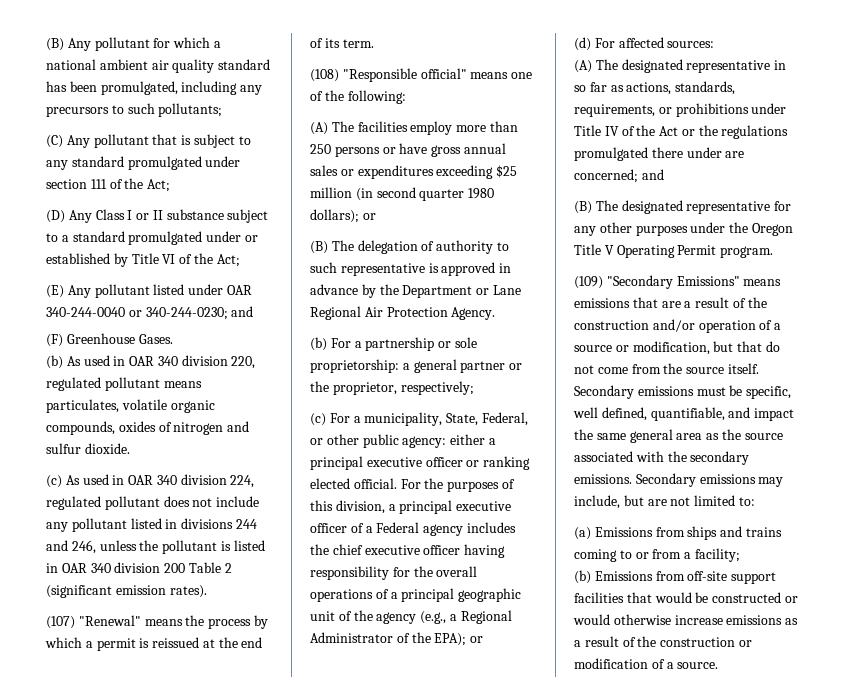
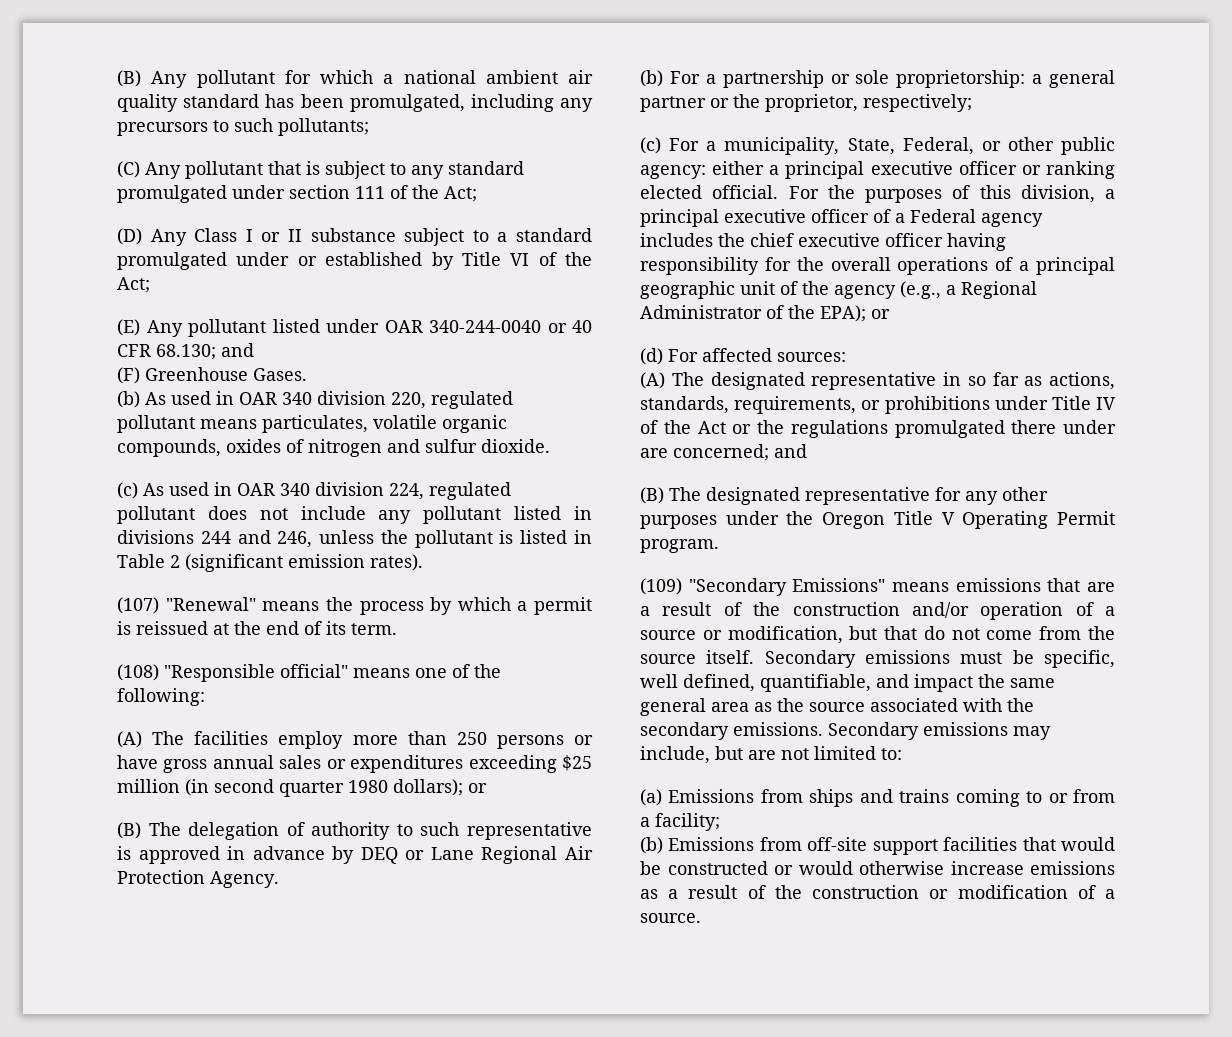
- (E) Any pollutant listed under OAR 340-244-0040 or 340-244-0230; and
+ (E) Any pollutant listed under OAR 340-244-0040 or 40 CFR 68.130; and
- (c) As used in OAR 340 division 224, regulated pollutant does not include any pollutant listed in divisions 244 and 246, unless the pollutant is listed in OAR 340 division 200 Table 2 (significant emission rates).
+ (c) As used in OAR 340 division 224, regulated pollutant does not include any pollutant listed in divisions 244 and 246, unless the pollutant is listed in Table 2 (significant emission rates).
- (B) The delegation of authority to such representative is approved in advance by the Department or Lane Regional Air Protection Agency.
+ (B) The delegation of authority to such representative is approved in advance by DEQ or Lane Regional Air Protection Agency.

